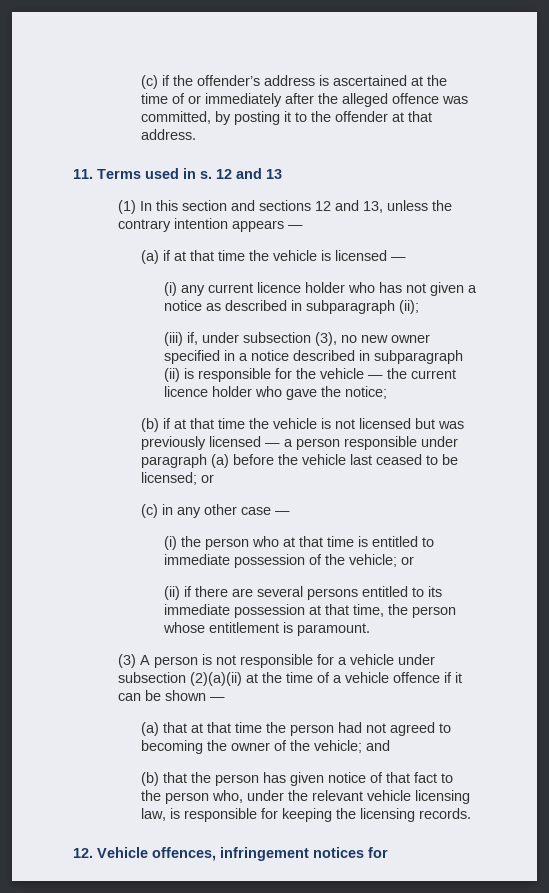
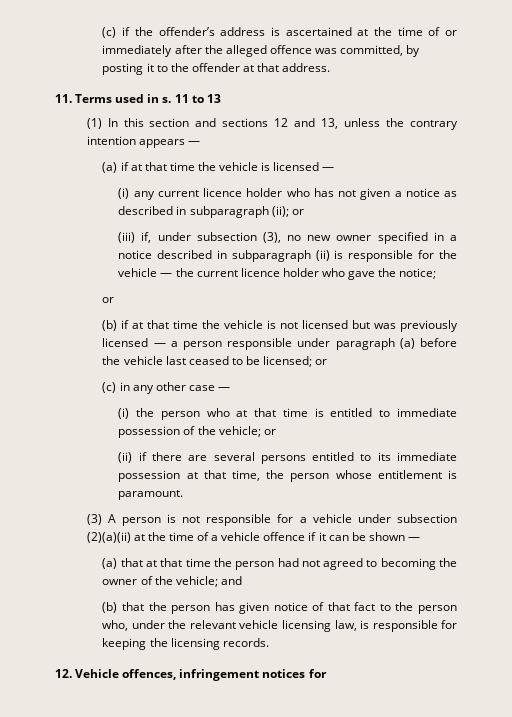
- 12 and 13
+ 11 to 13
- (i) any current licence holder who has not given a notice as described in subparagraph (ii);
+ (i) any current licence holder who has not given a notice as described in subparagraph (ii); or
  (iii) if, under subsection (3), no new owner specified in a notice described in subparagraph (ii) is responsible for the vehicle — the current licence holder who gave the notice;
+ or

